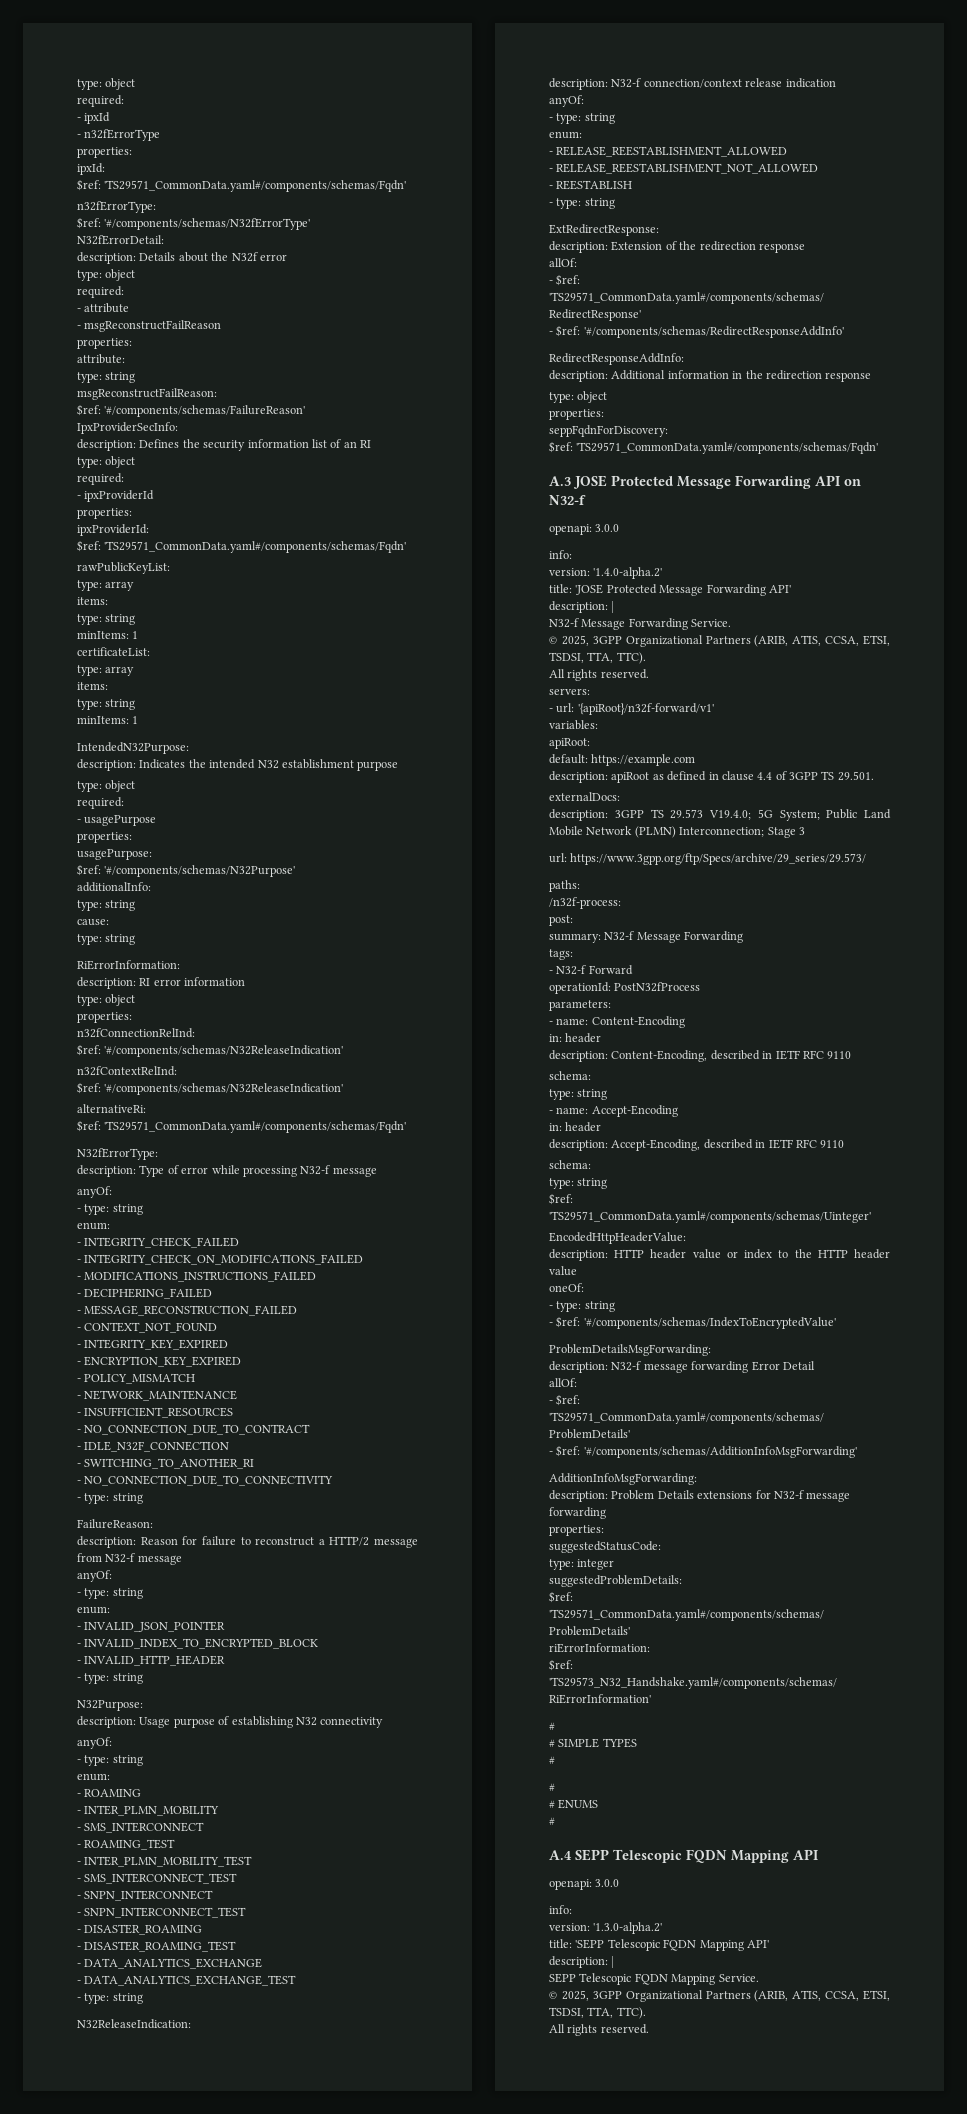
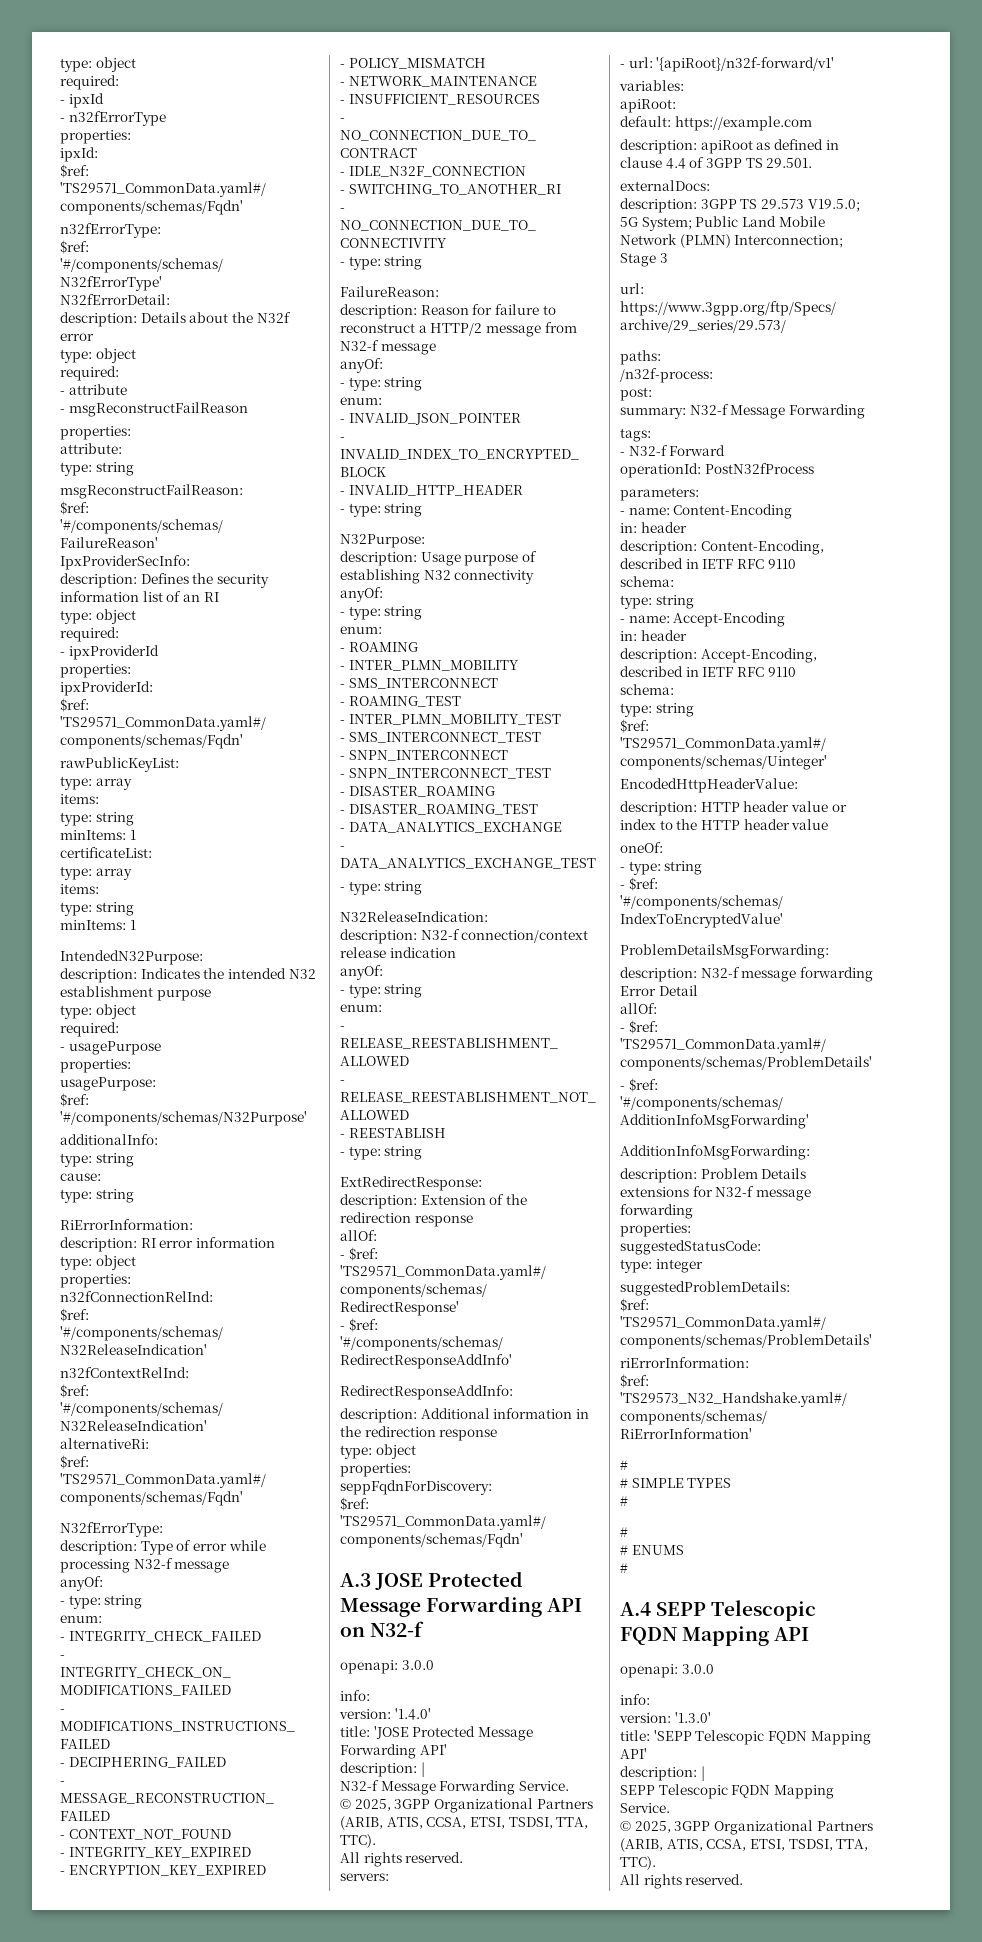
- version: '1.4.0-alpha.2'
+ version: '1.4.0'
- description: 3GPP TS 29.573 V19.4.0; 5G System; Public Land Mobile Network (PLMN) Interconnection; Stage 3
+ description: 3GPP TS 29.573 V19.5.0; 5G System; Public Land Mobile Network (PLMN) Interconnection; Stage 3
- version: '1.3.0-alpha.2'
+ version: '1.3.0'

